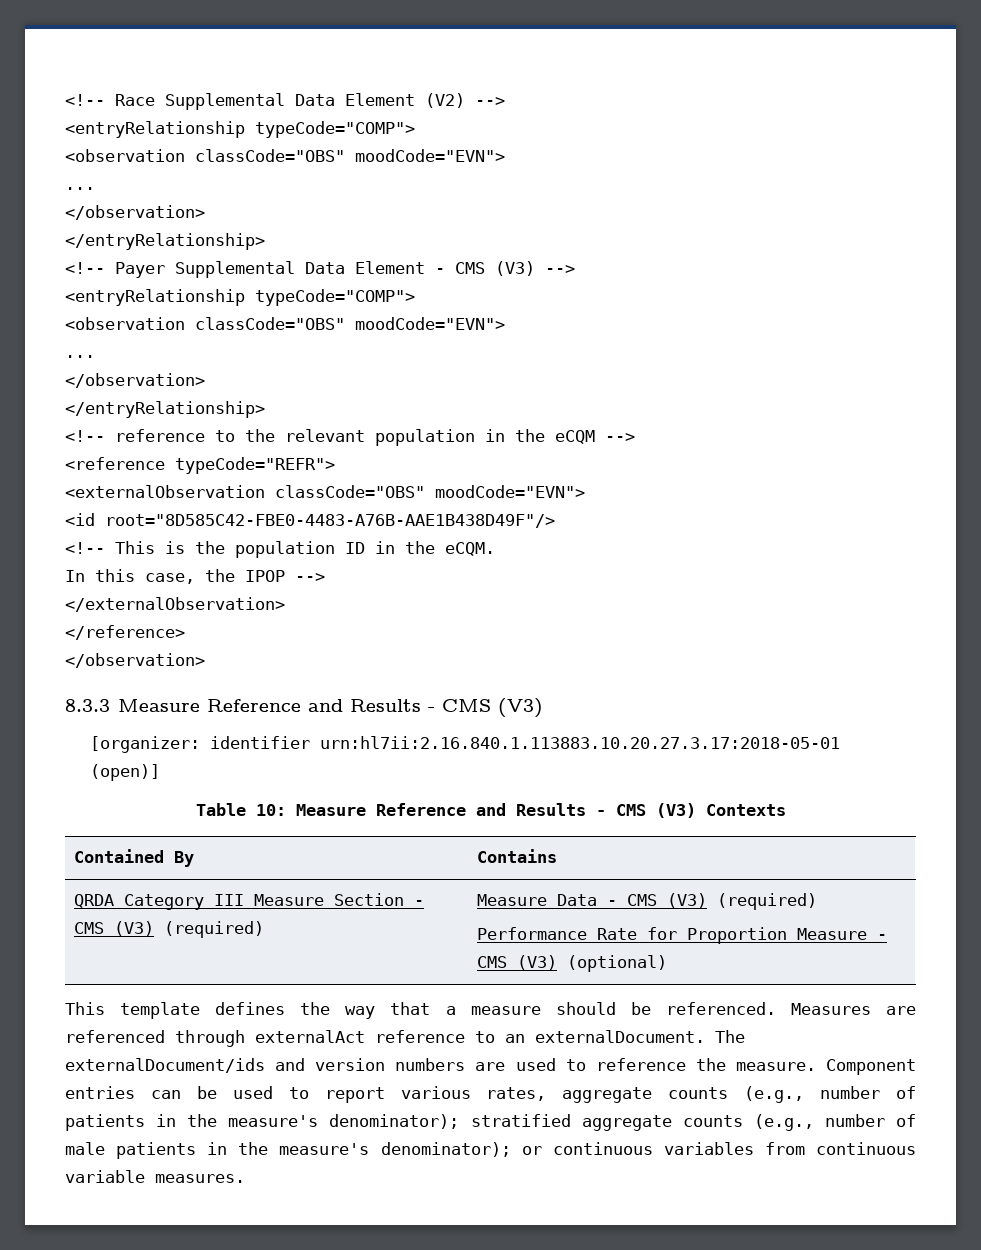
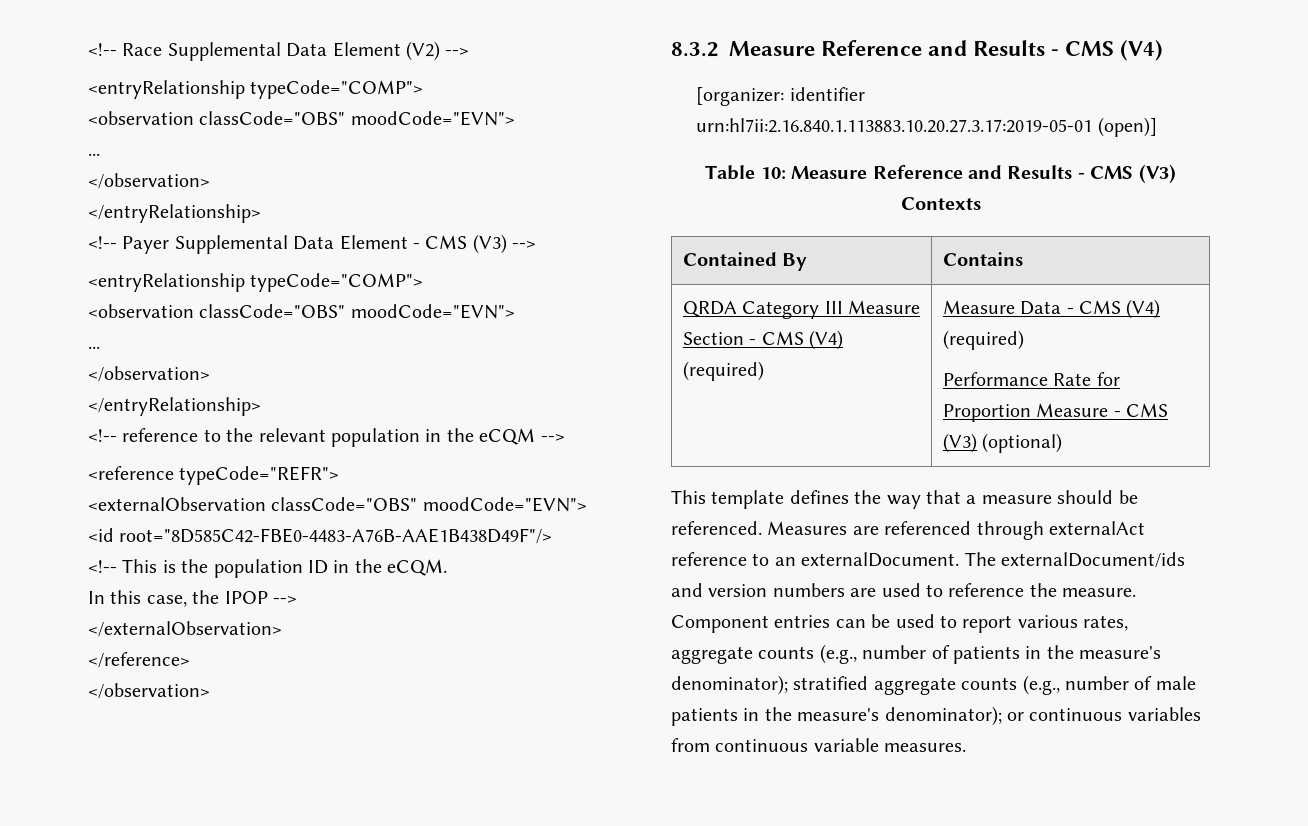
- 8.3.3 Measure Reference and Results - CMS (V3)
+ 8.3.2 Measure Reference and Results - CMS (V4)
- [organizer: identifier urn:hl7ii:2.16.840.1.113883.10.20.27.3.17:2018-05-01 (open)]
+ [organizer: identifier urn:hl7ii:2.16.840.1.113883.10.20.27.3.17:2019-05-01 (open)]
- QRDA Category III Measure Section - CMS (V3) (required) | Measure Data - CMS (V3) (required)
+ QRDA Category III Measure Section - CMS (V4) (required) | Measure Data - CMS (V4) (required)

